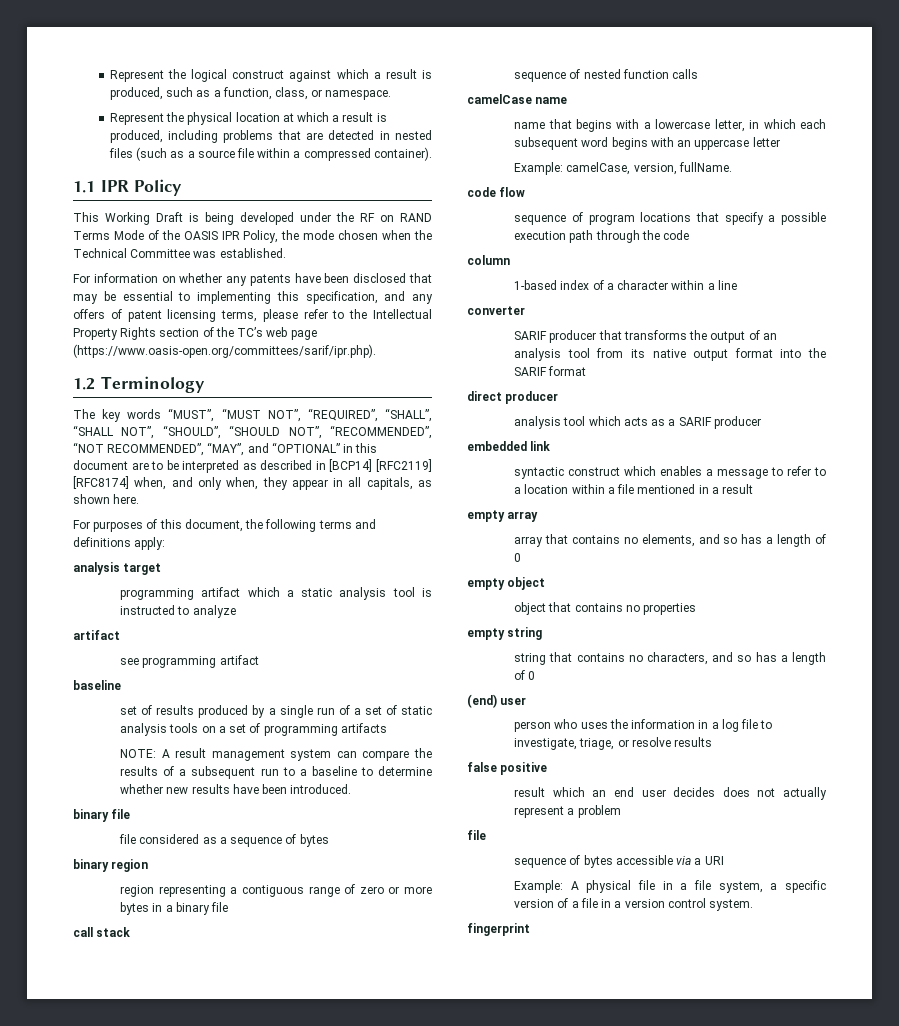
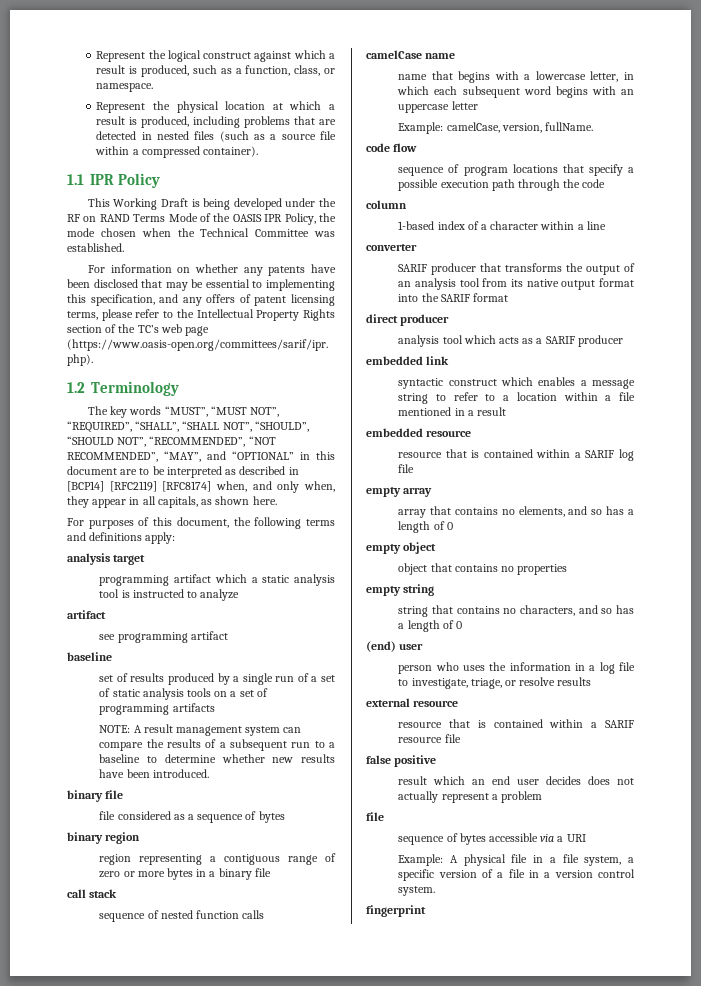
- syntactic construct which enables a message to refer to a location within a file mentioned in a result
+ syntactic construct which enables a message string to refer to a location within a file mentioned in a result
+ embedded resource
+ resource that is contained within a SARIF log file
+ external resource
+ resource that is contained within a SARIF resource file

